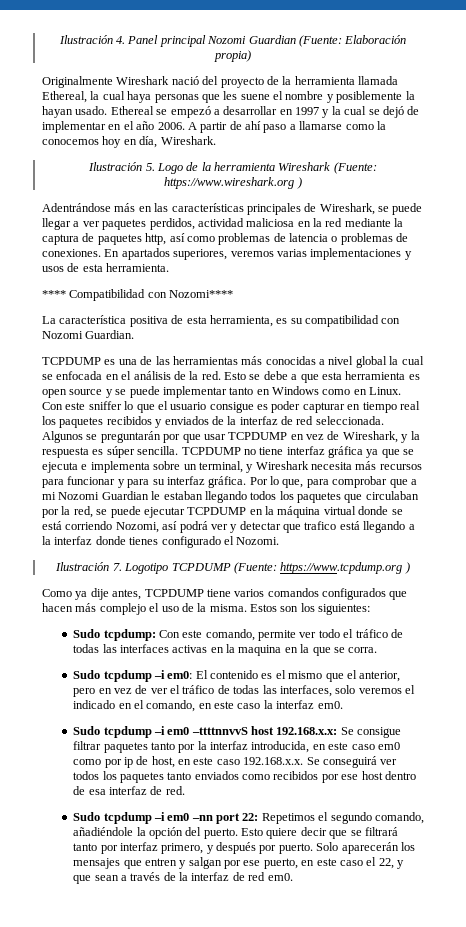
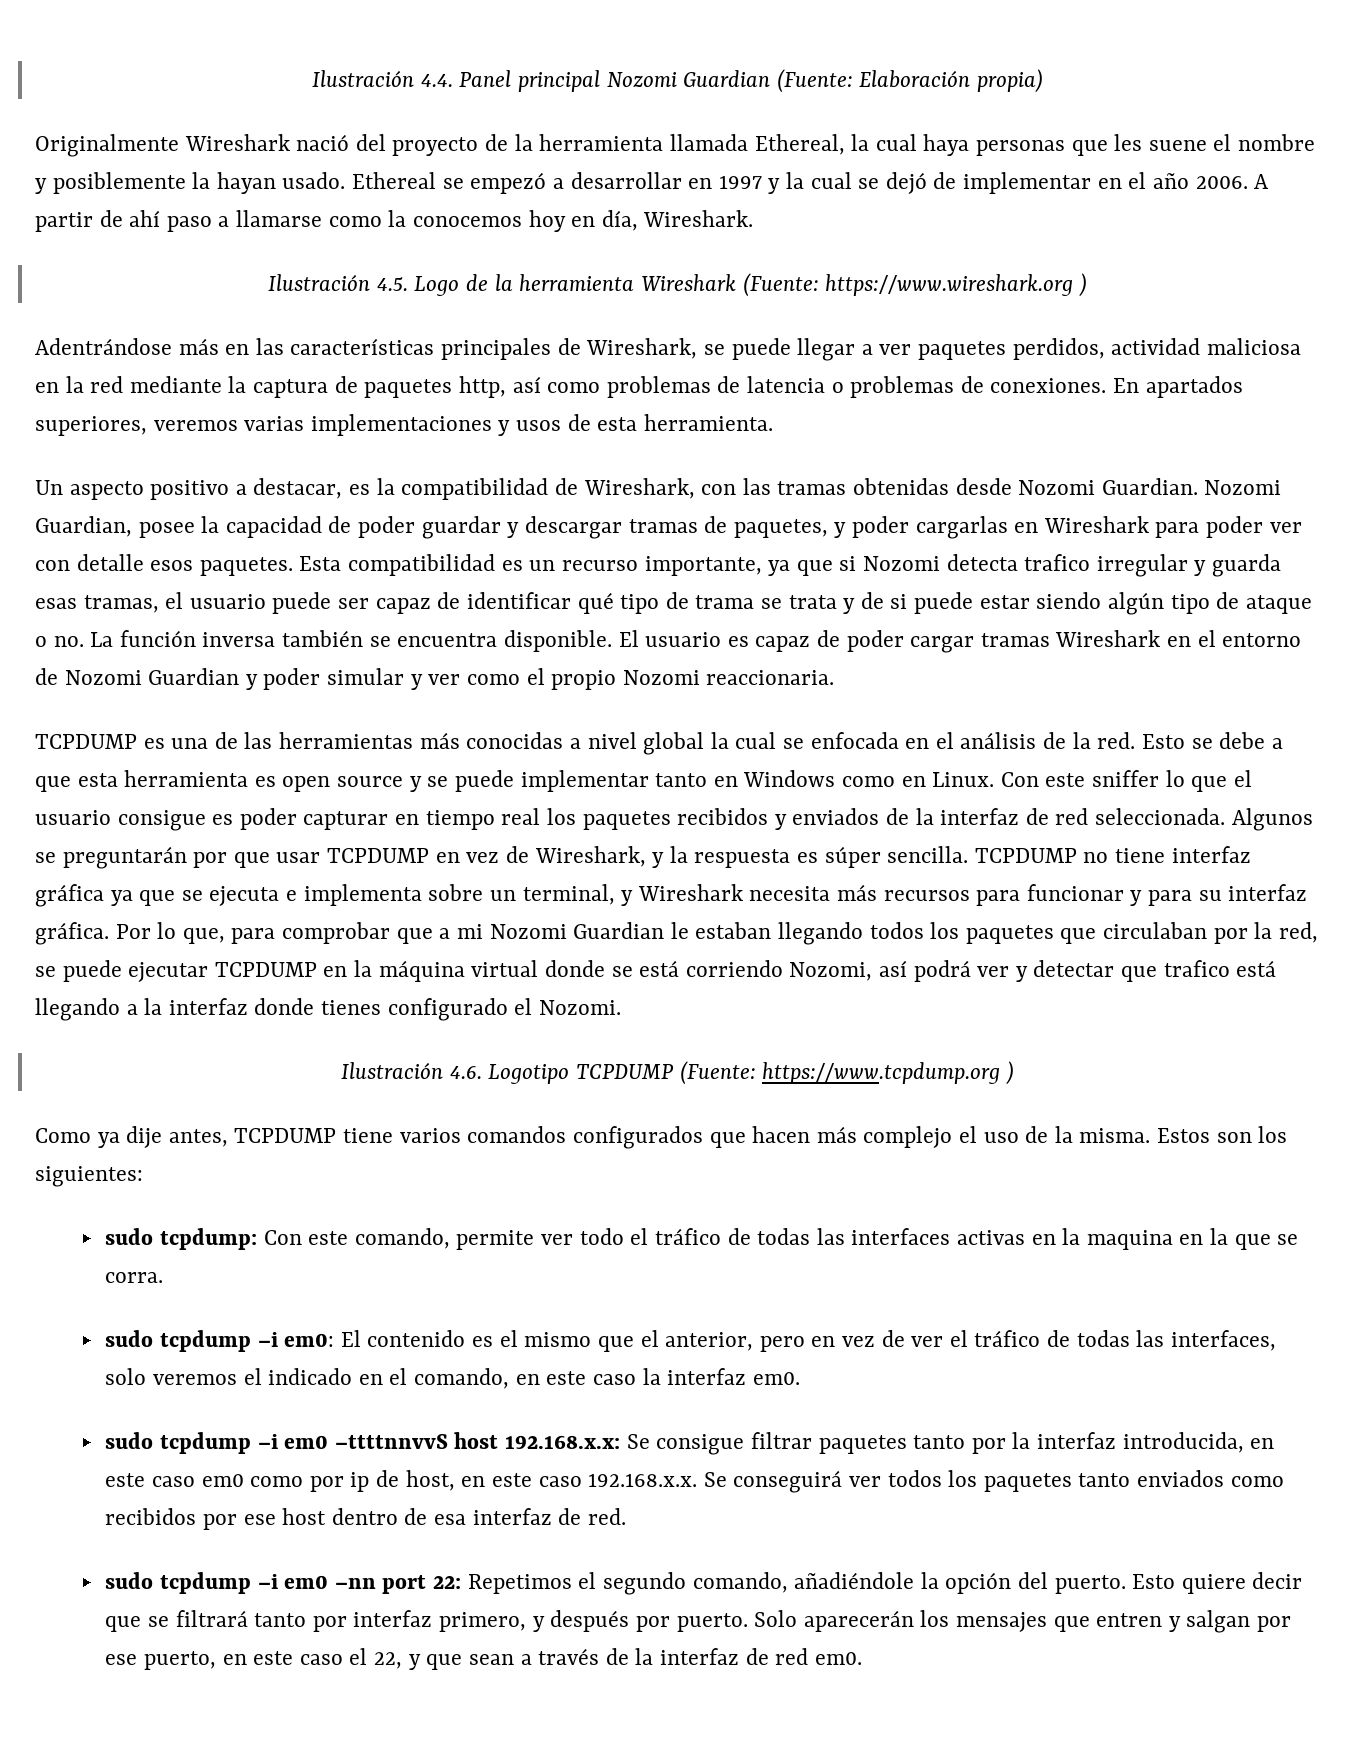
- Ilustración 4. Panel principal Nozomi Guardian (Fuente: Elaboración propia)
+ Ilustración 4.4. Panel principal Nozomi Guardian (Fuente: Elaboración propia)
- Ilustración 5. Logo de la herramienta Wireshark (Fuente: https://www.wireshark.org )
+ Ilustración 4.5. Logo de la herramienta Wireshark (Fuente: https://www.wireshark.org )
- **** Compatibilidad con Nozomi****
- La característica positiva de esta herramienta, es su compatibilidad con Nozomi Guardian.
+ Un aspecto positivo a destacar, es la compatibilidad de Wireshark, con las tramas obtenidas desde Nozomi Guardian. Nozomi Guardian, posee la capacidad de poder guardar y descargar tramas de paquetes, y poder cargarlas en Wireshark para poder ver con detalle esos paquetes. Esta compatibilidad es un recurso importante, ya que si Nozomi detecta trafico irregular y guarda esas tramas, el usuario puede ser capaz de identificar qué tipo de trama se trata y de si puede estar siendo algún tipo de ataque o no. La función inversa también se encuentra disponible. El usuario es capaz de poder cargar tramas Wireshark en el entorno de Nozomi Guardian y poder simular y ver como el propio Nozomi reaccionaria.
- Ilustración 7. Logotipo TCPDUMP (Fuente: https://www.tcpdump.org )
+ Ilustración 4.6. Logotipo TCPDUMP (Fuente: https://www.tcpdump.org )
- Sudo tcpdump: Con este comando, permite ver todo el tráfico de todas las interfaces activas en la maquina en la que se corra.
+ sudo tcpdump: Con este comando, permite ver todo el tráfico de todas las interfaces activas en la maquina en la que se corra.
- Sudo tcpdump –i em0: El contenido es el mismo que el anterior, pero en vez de ver el tráfico de todas las interfaces, solo veremos el indicado en el comando, en este caso la interfaz em0.
+ sudo tcpdump –i em0: El contenido es el mismo que el anterior, pero en vez de ver el tráfico de todas las interfaces, solo veremos el indicado en el comando, en este caso la interfaz em0.
- Sudo tcpdump –i em0 –ttttnnvvS host 192.168.x.x: Se consigue filtrar paquetes tanto por la interfaz introducida, en este caso em0 como por ip de host, en este caso 192.168.x.x. Se conseguirá ver todos los paquetes tanto enviados como recibidos por ese host dentro de esa interfaz de red.
+ sudo tcpdump –i em0 –ttttnnvvS host 192.168.x.x: Se consigue filtrar paquetes tanto por la interfaz introducida, en este caso em0 como por ip de host, en este caso 192.168.x.x. Se conseguirá ver todos los paquetes tanto enviados como recibidos por ese host dentro de esa interfaz de red.
- Sudo tcpdump –i em0 –nn port 22: Repetimos el segundo comando, añadiéndole la opción del puerto.
+ sudo tcpdump –i em0 –nn port 22: Repetimos el segundo comando, añadiéndole la opción del puerto.

